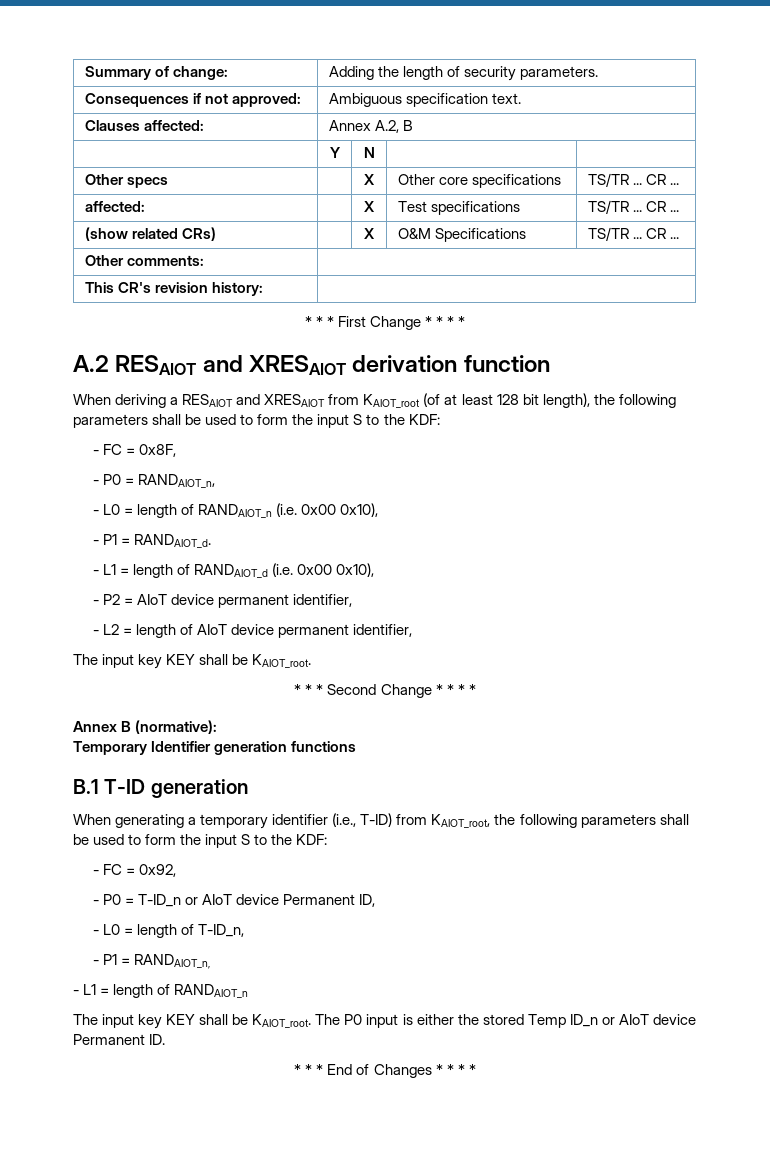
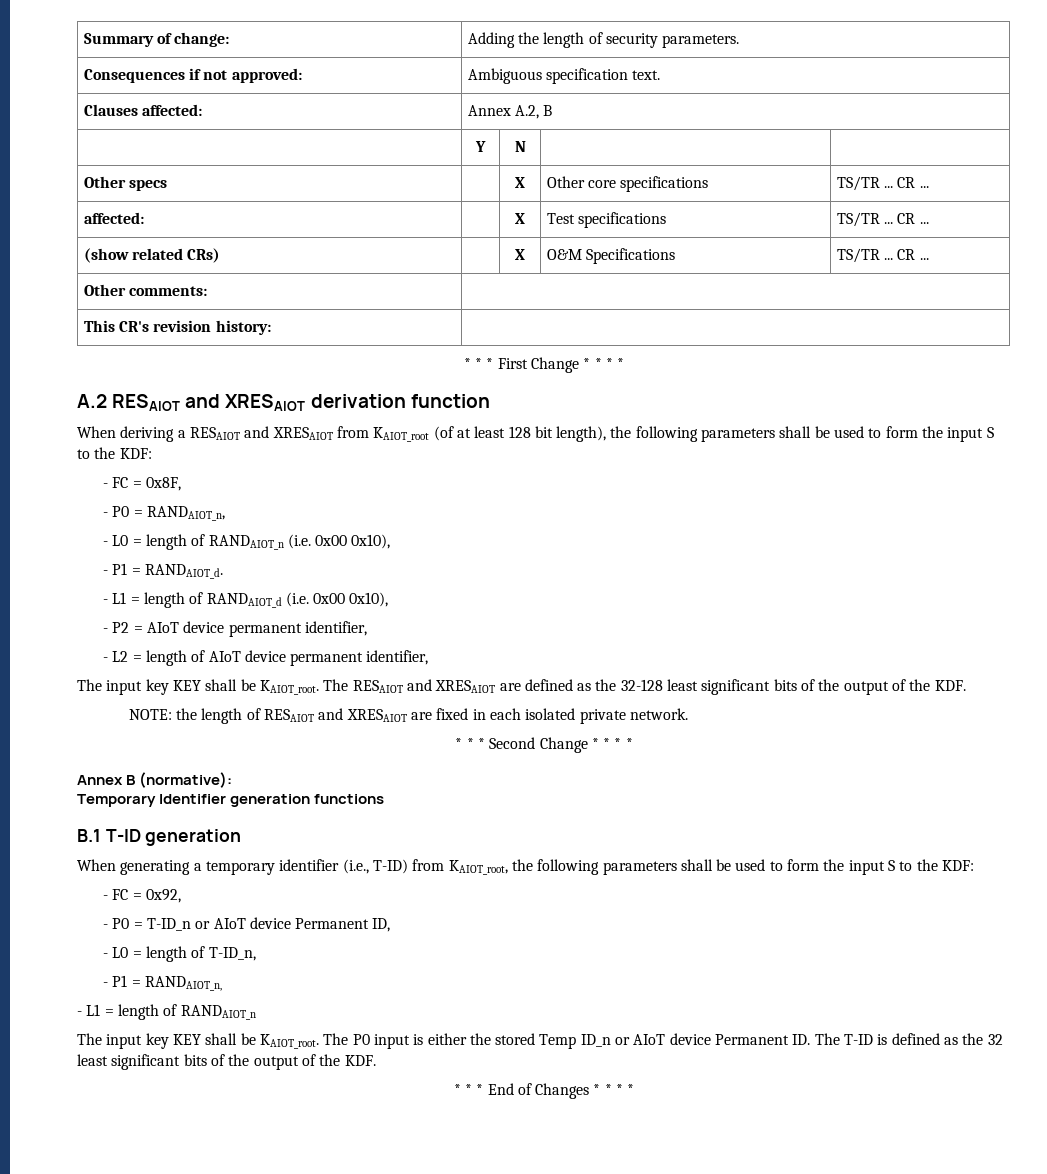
+ The RESAIOT and XRESAIOT are defined as the 32-128 least significant bits of the output of the KDF.
+ NOTE: the length of RESAIOT and XRESAIOT are fixed in each isolated private network.
- The P0 input is either the stored Temp ID_n or AIoT device Permanent ID.
+ The P0 input is either the stored Temp ID_n or AIoT device Permanent ID. The T-ID is defined as the 32 least significant bits of the output of the KDF.

